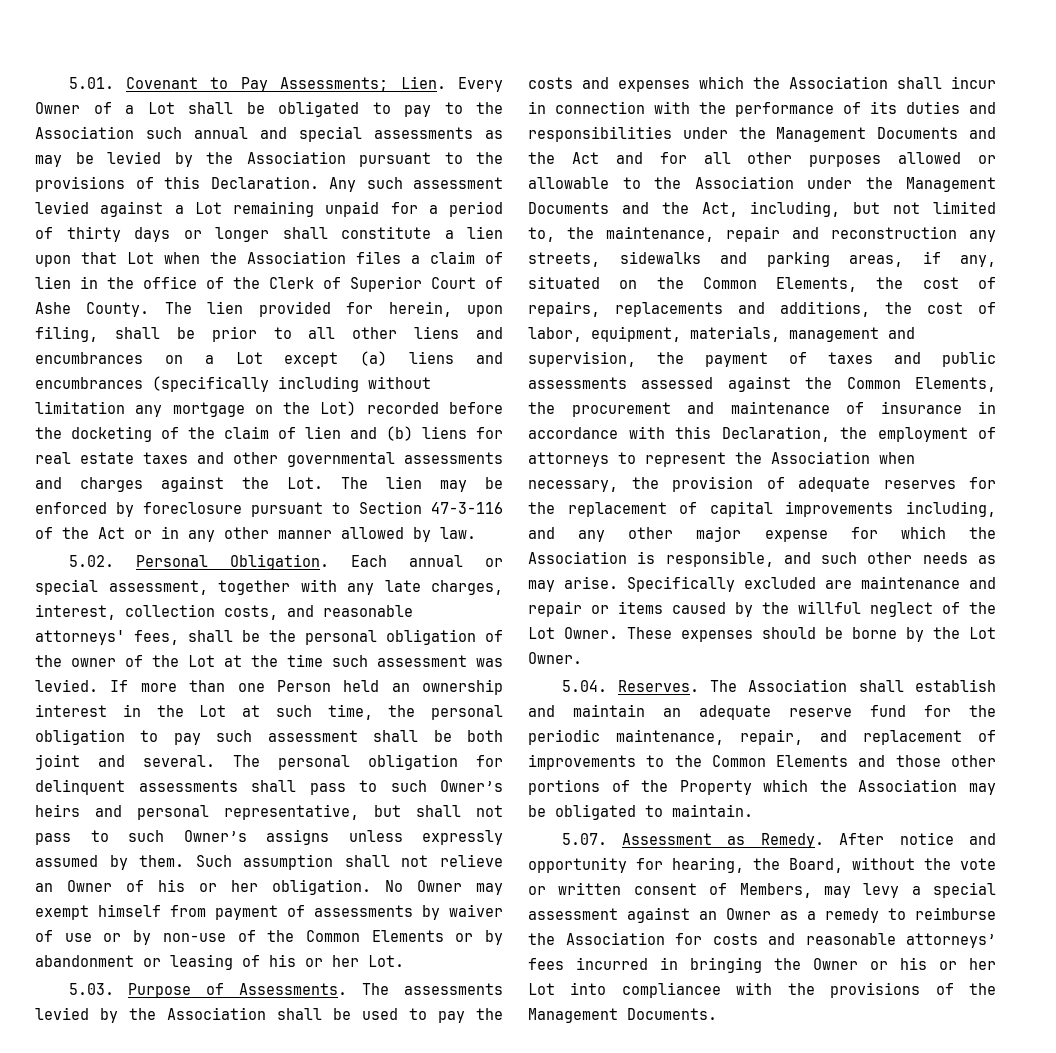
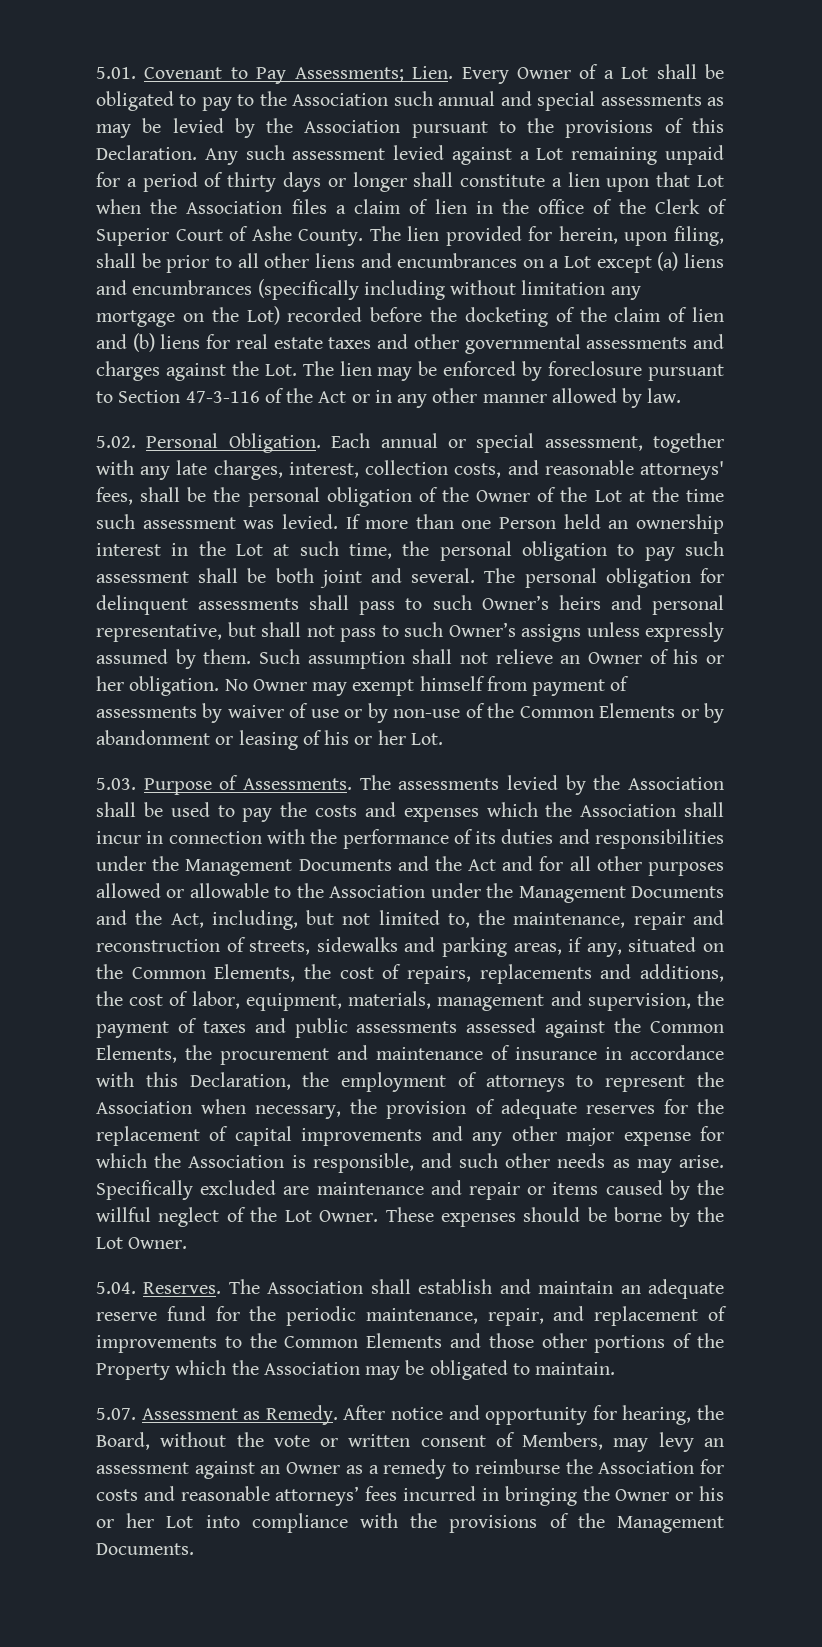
- Each annual or special assessment, together with any late charges, interest, collection costs, and reasonable attorneys' fees, shall be the personal obligation of the owner of the Lot at the time such assessment was levied.
+ Each annual or special assessment, together with any late charges, interest, collection costs, and reasonable attorneys' fees, shall be the personal obligation of the Owner of the Lot at the time such assessment was levied.
- The assessments levied by the Association shall be used to pay the costs and expenses which the Association shall incur in connection with the performance of its duties and responsibilities under the Management Documents and the Act and for all other purposes allowed or allowable to the Association under the Management Documents and the Act, including, but not limited to, the maintenance, repair and reconstruction any streets, sidewalks and parking areas, if any, situated on the Common Elements, the cost of repairs, replacements and additions, the cost of labor, equipment, materials, management and supervision, the payment of taxes and public assessments assessed against the Common Elements, the procurement and maintenance of insurance in accordance with this Declaration, the employment of attorneys to represent the Association when necessary, the provision of adequate reserves for the replacement of capital improvements including, and any other major expense for which the Association is responsible, and such other needs as may arise.
+ The assessments levied by the Association shall be used to pay the costs and expenses which the Association shall incur in connection with the performance of its duties and responsibilities under the Management Documents and the Act and for all other purposes allowed or allowable to the Association under the Management Documents and the Act, including, but not limited to, the maintenance, repair and reconstruction of streets, sidewalks and parking areas, if any, situated on the Common Elements, the cost of repairs, replacements and additions, the cost of labor, equipment, materials, management and supervision, the payment of taxes and public assessments assessed against the Common Elements, the procurement and maintenance of insurance in accordance with this Declaration, the employment of attorneys to represent the Association when necessary, the provision of adequate reserves for the replacement of capital improvements and any other major expense for which the Association is responsible, and such other needs as may arise.
- After notice and opportunity for hearing, the Board, without the vote or written consent of Members, may levy a special assessment against an Owner as a remedy to reimburse the Association for costs and reasonable attorneys’ fees incurred in bringing the Owner or his or her Lot into compliancee with the provisions of the Management Documents.
+ After notice and opportunity for hearing, the Board, without the vote or written consent of Members, may levy an assessment against an Owner as a remedy to reimburse the Association for costs and reasonable attorneys’ fees incurred in bringing the Owner or his or her Lot into compliance with the provisions of the Management Documents.

